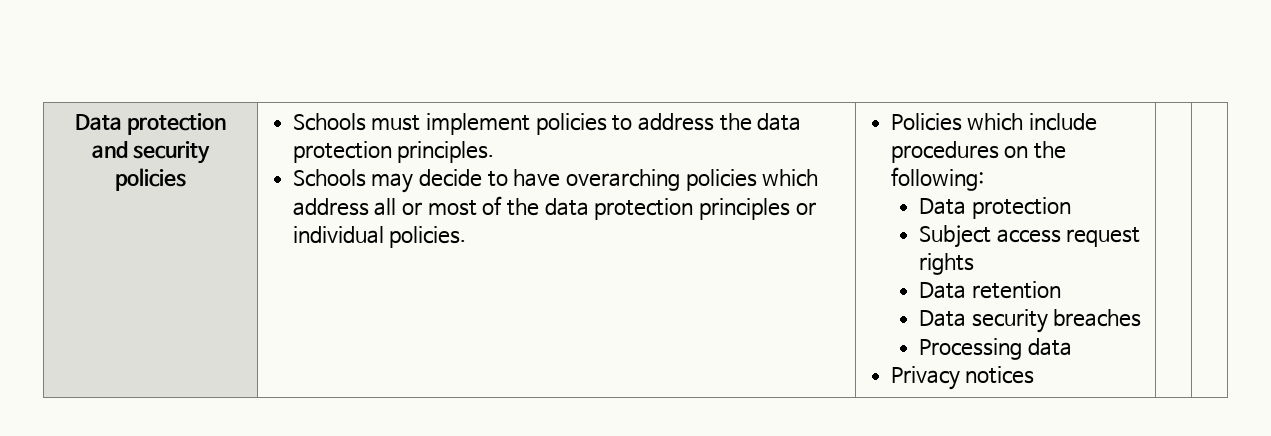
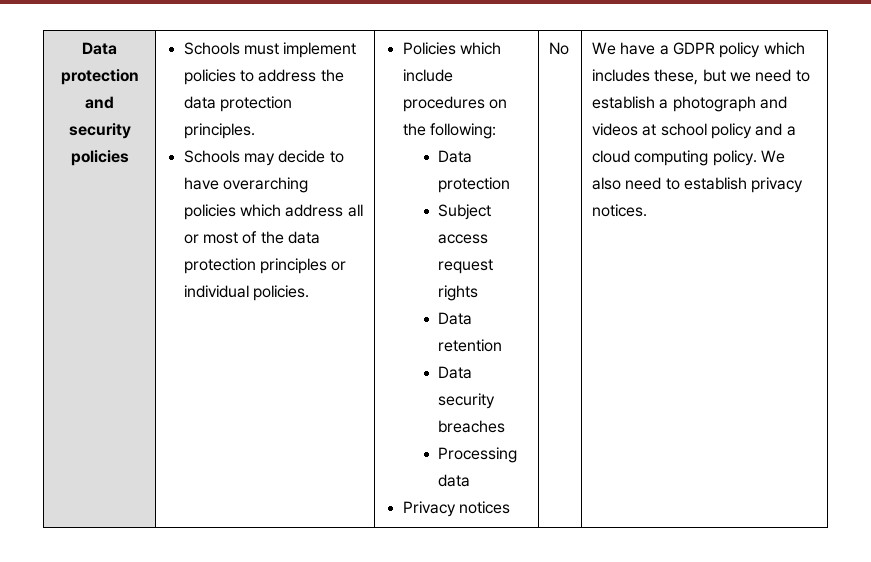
+ No | We have a GDPR policy which includes these, but we need to establish a photograph and videos at school policy and a cloud computing policy. We also need to establish privacy notices.

